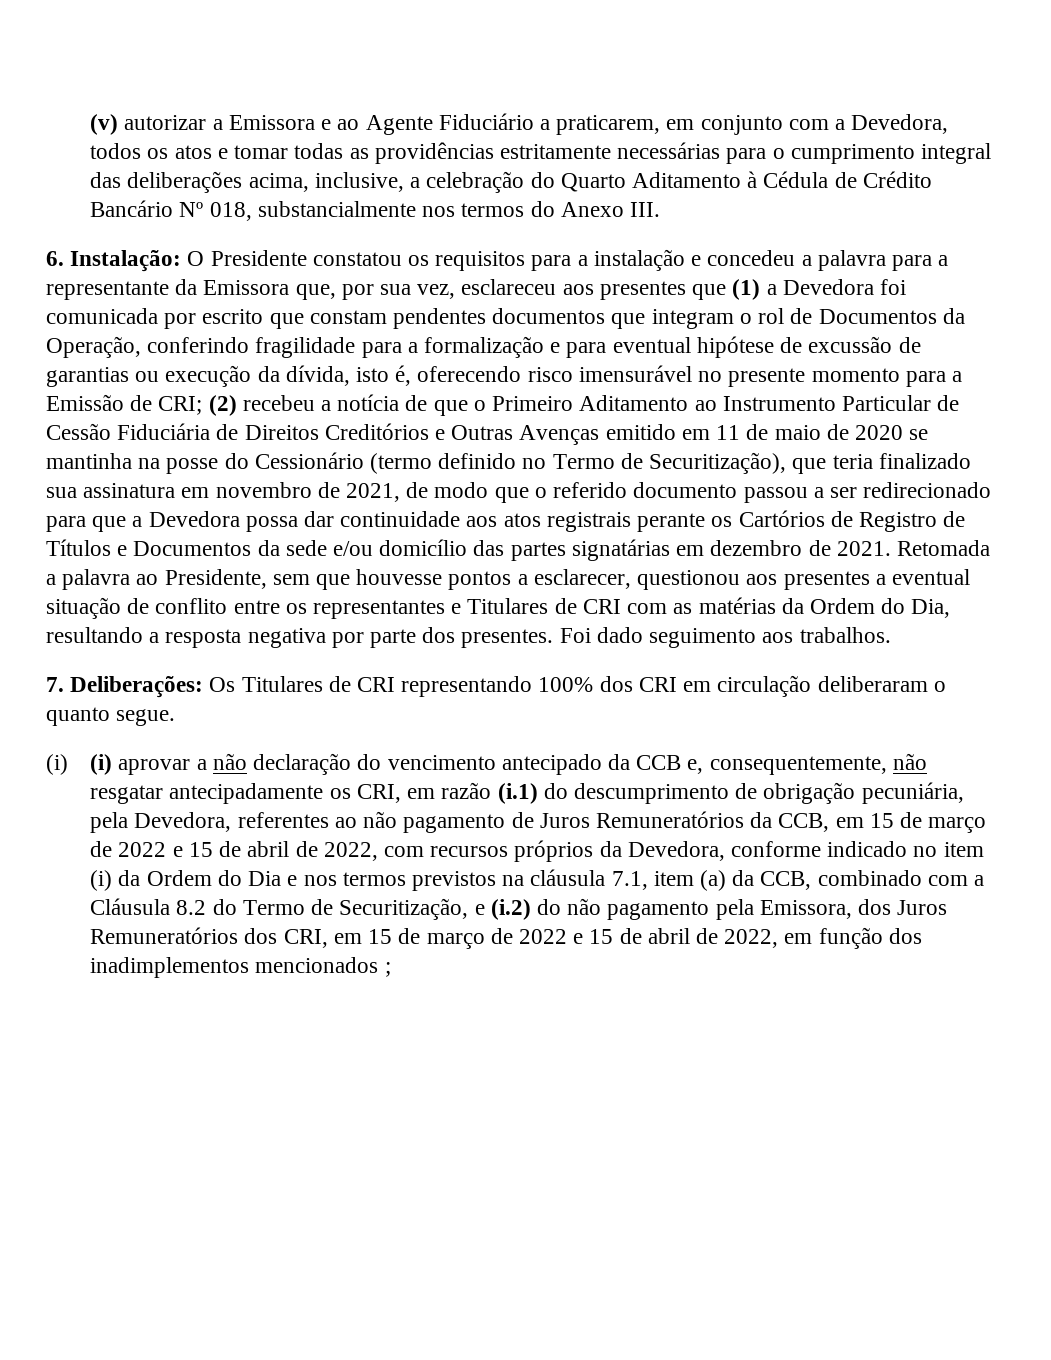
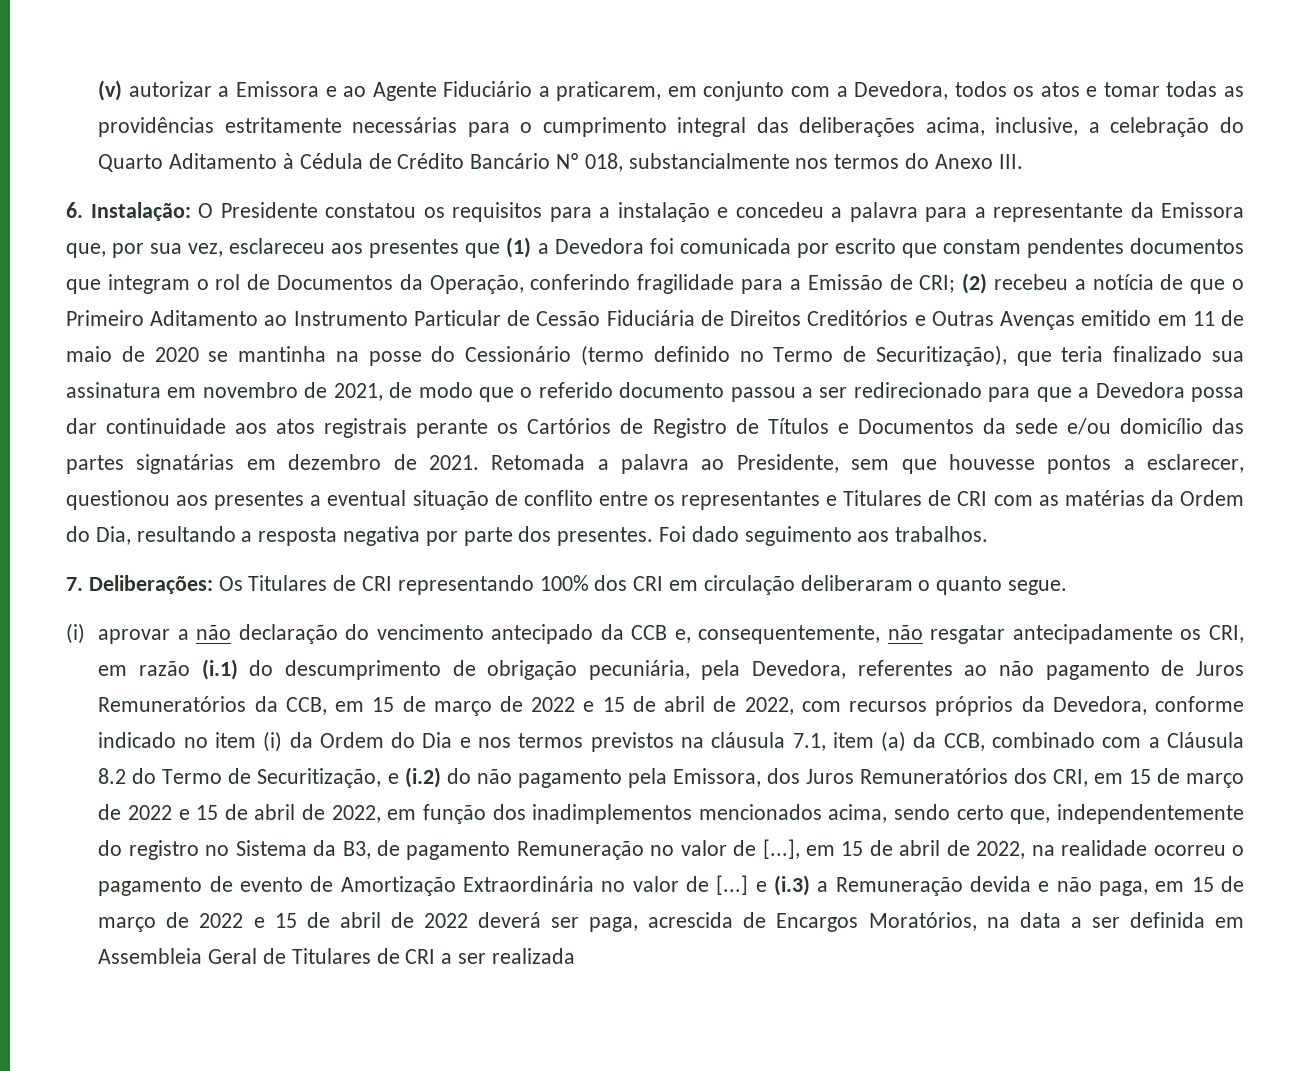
- O Presidente constatou os requisitos para a instalação e concedeu a palavra para a representante da Emissora que, por sua vez, esclareceu aos presentes que (1) a Devedora foi comunicada por escrito que constam pendentes documentos que integram o rol de Documentos da Operação, conferindo fragilidade para a formalização e para eventual hipótese de excussão de garantias ou execução da dívida, isto é, oferecendo risco imensurável no presente momento para a Emissão de CRI;
+ O Presidente constatou os requisitos para a instalação e concedeu a palavra para a representante da Emissora que, por sua vez, esclareceu aos presentes que (1) a Devedora foi comunicada por escrito que constam pendentes documentos que integram o rol de Documentos da Operação, conferindo fragilidade para a Emissão de CRI;
- (i) (i) aprovar a não declaração do vencimento antecipado da CCB e, consequentemente, não resgatar antecipadamente os CRI, em razão (i.1) do descumprimento de obrigação pecuniária, pela Devedora, referentes ao não pagamento de Juros Remuneratórios da CCB, em 15 de março de 2022 e 15 de abril de 2022, com recursos próprios da Devedora, conforme indicado no item (i) da Ordem do Dia e nos termos previstos na cláusula 7.1, item (a) da CCB, combinado com a Cláusula 8.2 do Termo de Securitização, e (i.2) do não pagamento pela Emissora, dos Juros Remuneratórios dos CRI, em 15 de março de 2022 e 15 de abril de 2022, em função dos inadimplementos mencionados ;
+ (i) aprovar a não declaração do vencimento antecipado da CCB e, consequentemente, não resgatar antecipadamente os CRI, em razão (i.1) do descumprimento de obrigação pecuniária, pela Devedora, referentes ao não pagamento de Juros Remuneratórios da CCB, em 15 de março de 2022 e 15 de abril de 2022, com recursos próprios da Devedora, conforme indicado no item (i) da Ordem do Dia e nos termos previstos na cláusula 7.1, item (a) da CCB, combinado com a Cláusula 8.2 do Termo de Securitização, e (i.2) do não pagamento pela Emissora, dos Juros Remuneratórios dos CRI, em 15 de março de 2022 e 15 de abril de 2022, em função dos inadimplementos mencionados acima, sendo certo que, independentemente do registro no Sistema da B3, de pagamento Remuneração no valor de [...], em 15 de abril de 2022, na realidade ocorreu o pagamento de evento de Amortização Extraordinária no valor de [...] e (i.3) a Remuneração devida e não paga, em 15 de março de 2022 e 15 de abril de 2022 deverá ser paga, acrescida de Encargos Moratórios, na data a ser definida em Assembleia Geral de Titulares de CRI a ser realizada

